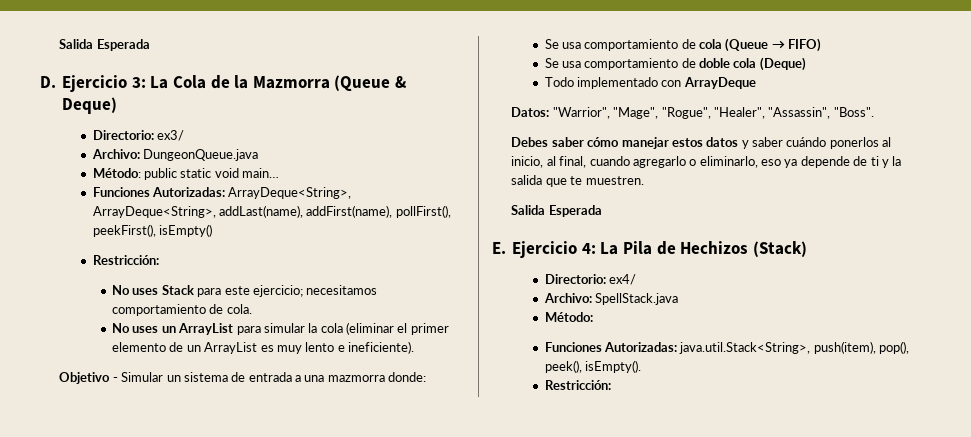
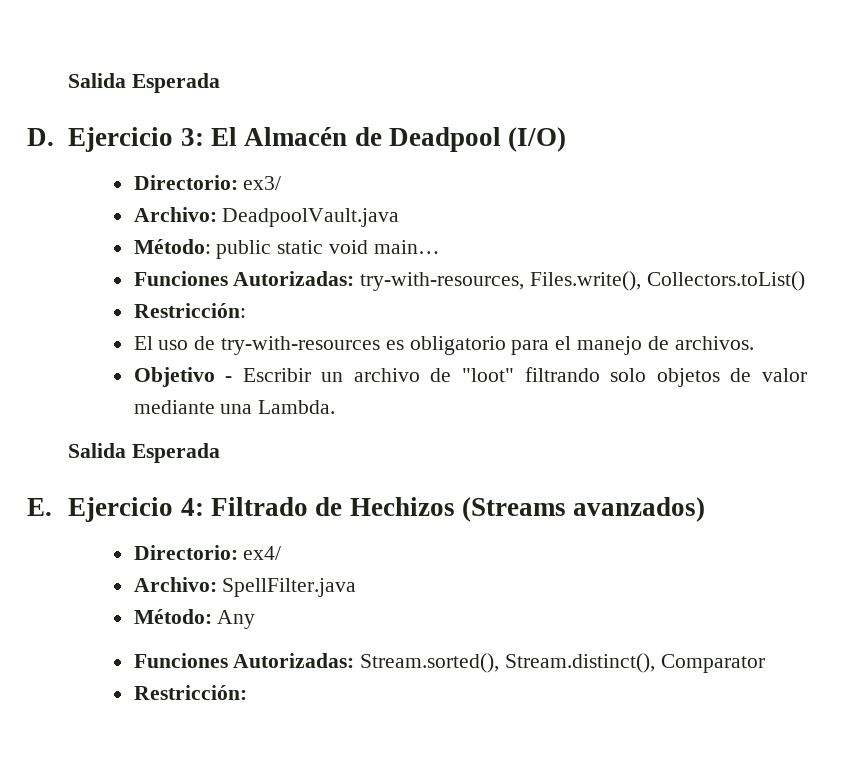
- D. Ejercicio 3: La Cola de la Mazmorra (Queue & Deque)
+ D. Ejercicio 3: El Almacén de Deadpool (I/O)
- Archivo: DungeonQueue.java
+ Archivo: DeadpoolVault.java
- Funciones Autorizadas: ArrayDeque<String>, ArrayDeque<String>, addLast(name), addFirst(name), pollFirst(), peekFirst(), isEmpty()
+ Funciones Autorizadas: try-with-resources, Files.write(), Collectors.toList()
  Restricción:
- No uses Stack para este ejercicio; necesitamos comportamiento de cola.
- No uses un ArrayList para simular la cola (eliminar el primer elemento de un ArrayList es muy lento e ineficiente).
- Objetivo - Simular un sistema de entrada a una mazmorra donde:
- Se usa comportamiento de cola (Queue → FIFO)
- Se usa comportamiento de doble cola (Deque)
- Todo implementado con ArrayDeque
- Datos: "Warrior", "Mage", "Rogue", "Healer", "Assassin", "Boss".
- Debes saber cómo manejar estos datos y saber cuándo ponerlos al inicio, al final, cuando agregarlo o eliminarlo, eso ya depende de ti y la salida que te muestren.
+ El uso de try-with-resources es obligatorio para el manejo de archivos.
+ Objetivo - Escribir un archivo de "loot" filtrando solo objetos de valor mediante una Lambda.
- E. Ejercicio 4: La Pila de Hechizos (Stack)
+ E. Ejercicio 4: Filtrado de Hechizos (Streams avanzados)
- Archivo: SpellStack.java
- Método:
- Funciones Autorizadas: java.util.Stack<String>, push(item), pop(), peek(), isEmpty().
+ Archivo: SpellFilter.java
+ Método: Any
+ Funciones Autorizadas: Stream.sorted(), Stream.distinct(), Comparator

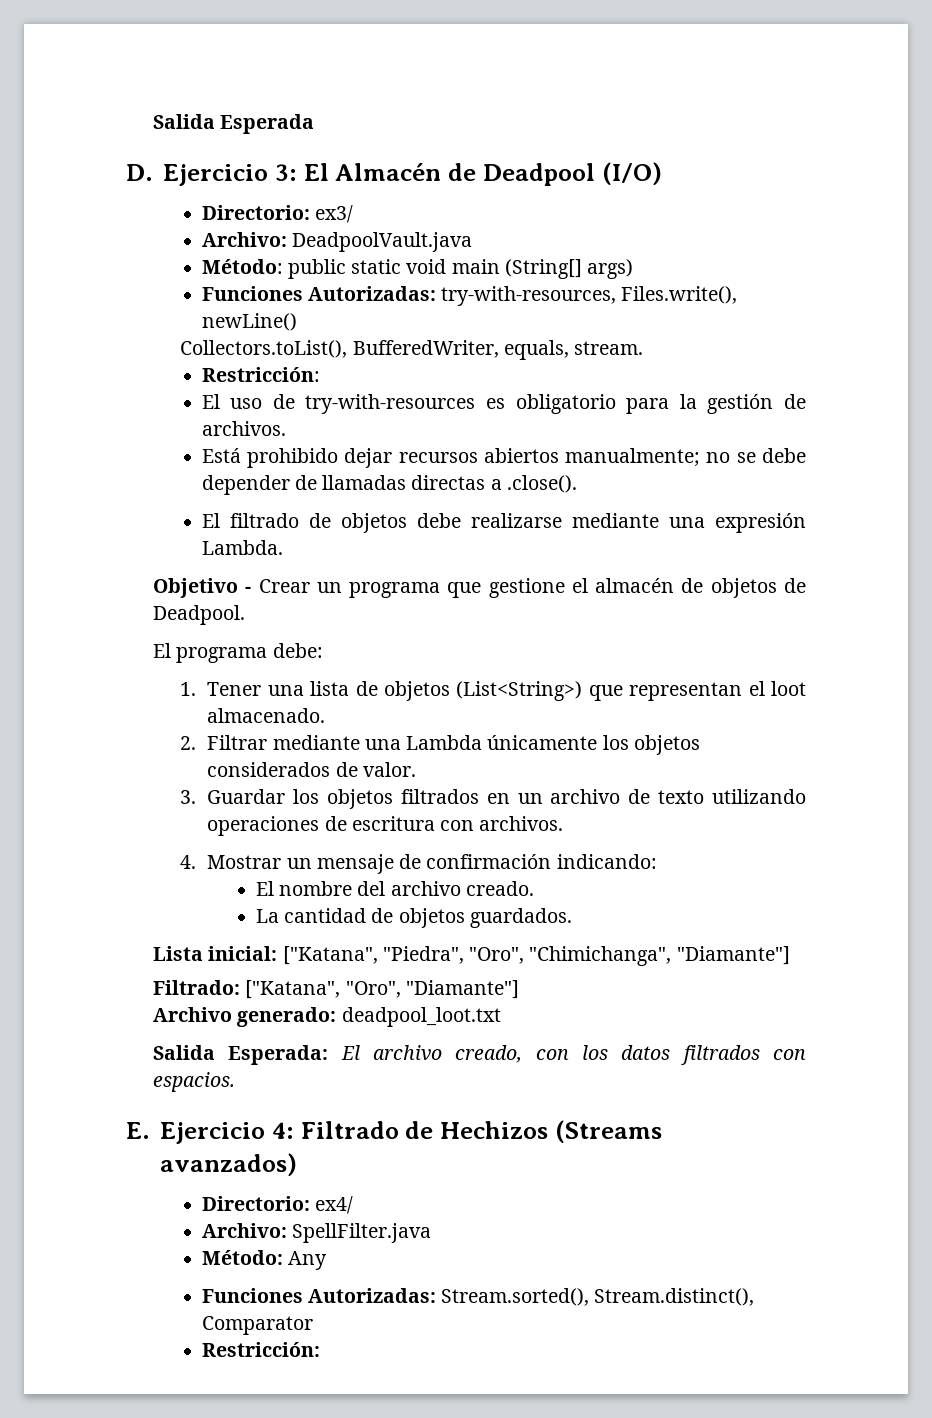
- Método: public static void main…
+ Método: public static void main (String[] args)
- Funciones Autorizadas: try-with-resources, Files.write(), Collectors.toList()
+ Funciones Autorizadas: try-with-resources, Files.write(), newLine()
+ Collectors.toList(), BufferedWriter, equals, stream.
- El uso de try-with-resources es obligatorio para el manejo de archivos.
+ El uso de try-with-resources es obligatorio para la gestión de archivos.
- Objetivo - Escribir un archivo de "loot" filtrando solo objetos de valor mediante una Lambda.
- Salida Esperada
+ Está prohibido dejar recursos abiertos manualmente; no se debe depender de llamadas directas a .close().
+ El filtrado de objetos debe realizarse mediante una expresión Lambda.
+ Objetivo - Crear un programa que gestione el almacén de objetos de Deadpool.
+ El programa debe:
+ 1. Tener una lista de objetos (List<String>) que representan el loot almacenado.
+ 2. Filtrar mediante una Lambda únicamente los objetos considerados de valor.
+ 3. Guardar los objetos filtrados en un archivo de texto utilizando operaciones de escritura con archivos.
+ 4. Mostrar un mensaje de confirmación indicando:
+ El nombre del archivo creado.
+ La cantidad de objetos guardados.
+ Lista inicial: ["Katana", "Piedra", "Oro", "Chimichanga", "Diamante"]
+ Filtrado: ["Katana", "Oro", "Diamante"]
+ Archivo generado: deadpool_loot.txt
+ Salida Esperada: El archivo creado, con los datos filtrados con espacios.

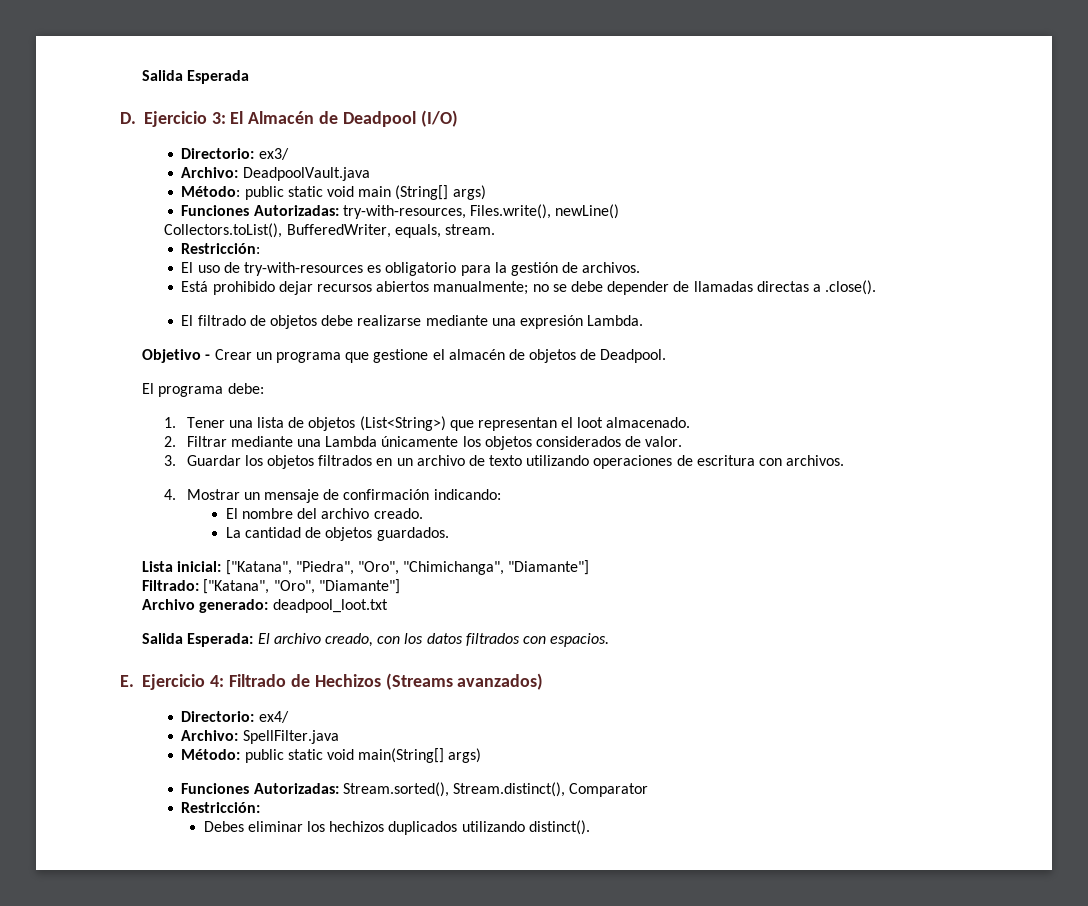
- Método: Any
+ Método: public static void main(String[] args)
+ Debes eliminar los hechizos duplicados utilizando distinct().

